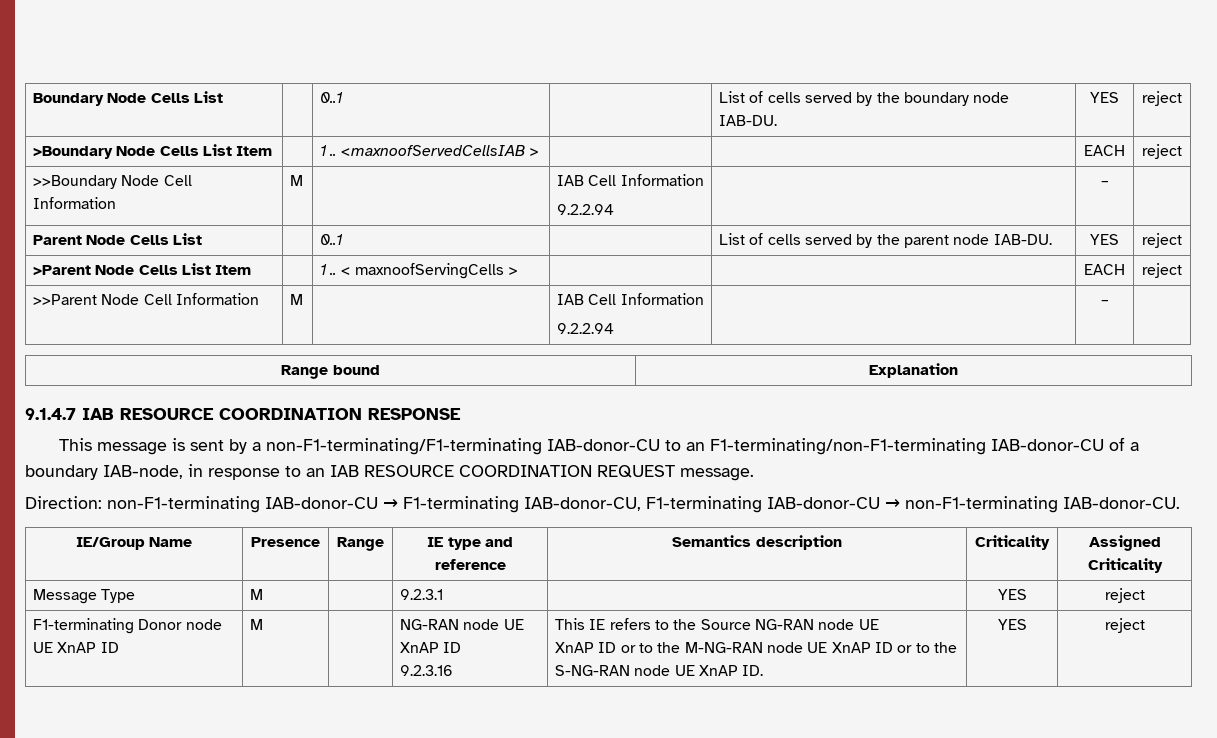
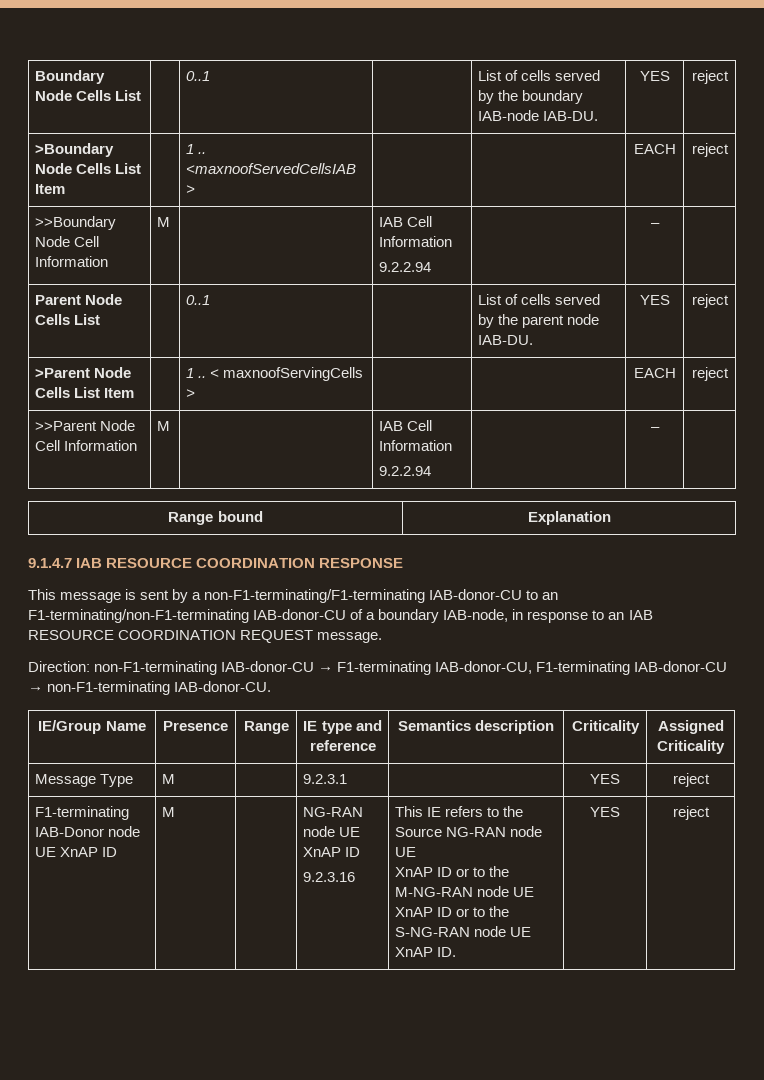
- Boundary Node Cells List | | 0..1 | | List of cells served by the boundary node IAB-DU. | YES | reject
+ Boundary Node Cells List | | 0..1 | | List of cells served by the boundary IAB-node IAB-DU. | YES | reject
- F1-terminating Donor node UE XnAP ID
+ F1-terminating IAB-Donor node UE XnAP ID

